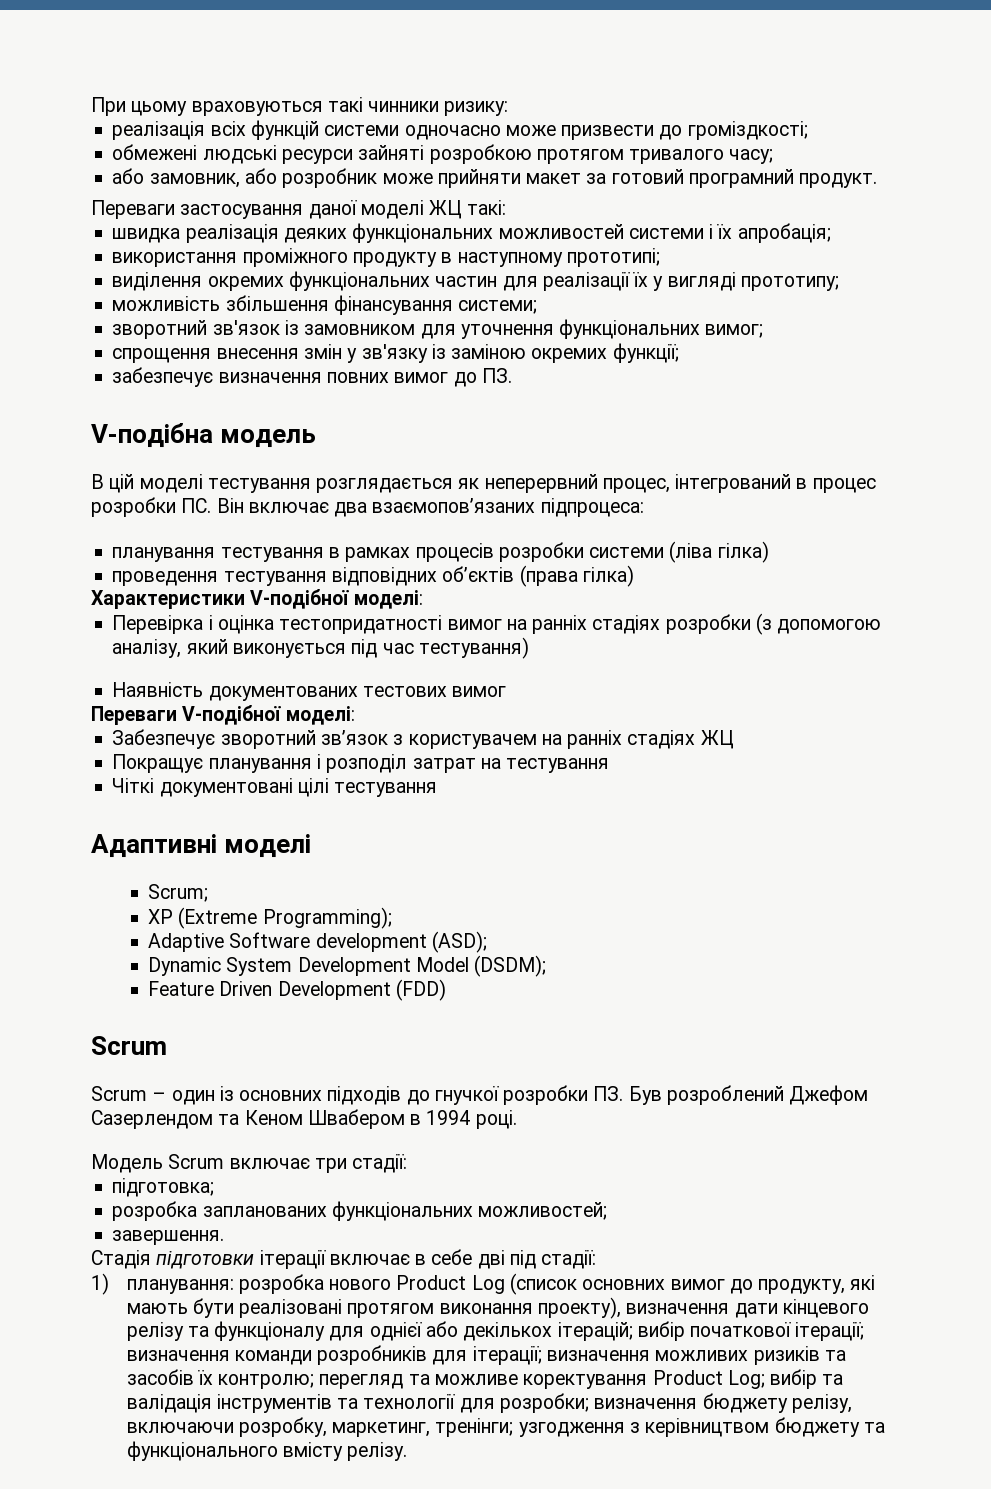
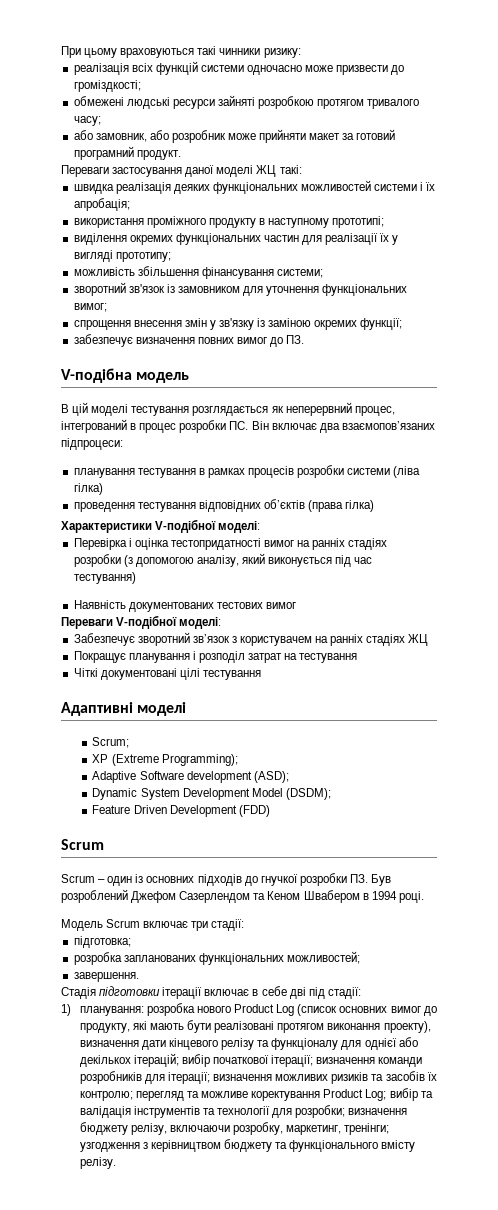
- В цій моделі тестування розглядається як неперервний процес, інтегрований в процес розробки ПС. Він включає два взаємопов’язаних підпроцеса:
+ В цій моделі тестування розглядається як неперервний процес, інтегрований в процес розробки ПС. Він включає два взаємопов’язаних підпроцеси:

